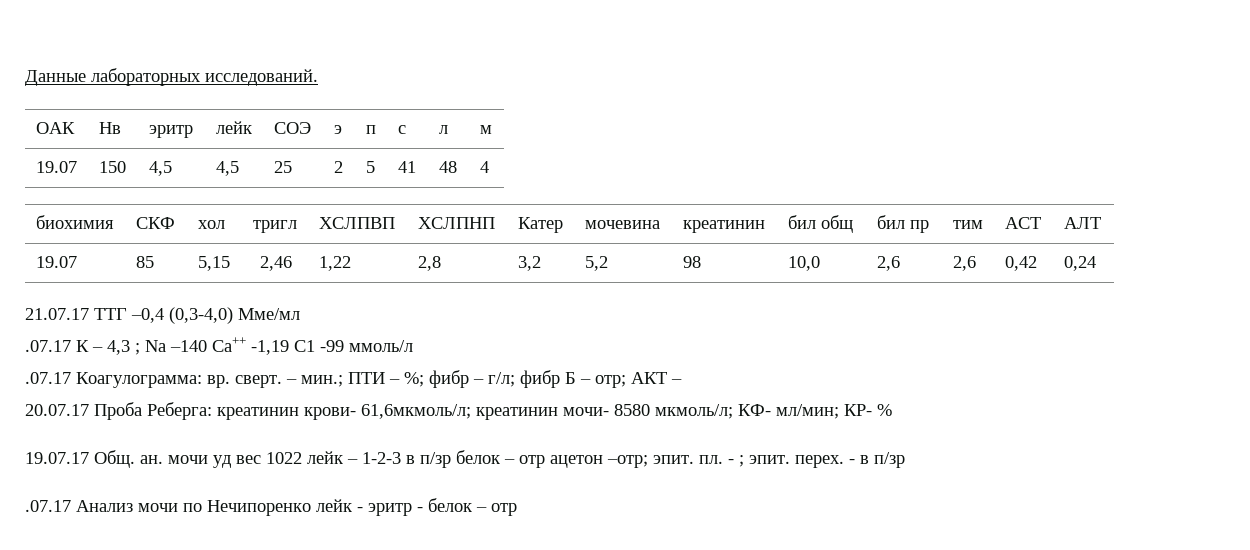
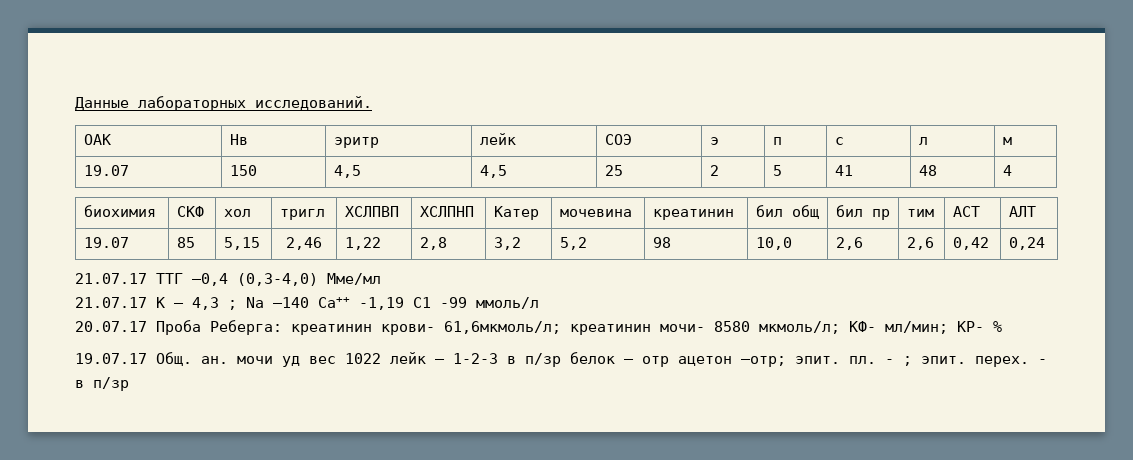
- .07.17 К – 4,3 ; Nа –140 Са++ -1,19 С1 -99 ммоль/л
+ 21.07.17 К – 4,3 ; Nа –140 Са++ -1,19 С1 -99 ммоль/л
- .07.17 Коагулограмма: вр. сверт. – мин.; ПТИ – %; фибр – г/л; фибр Б – отр; АКТ –
- .07.17 Анализ мочи по Нечипоренко лейк - эритр - белок – отр

